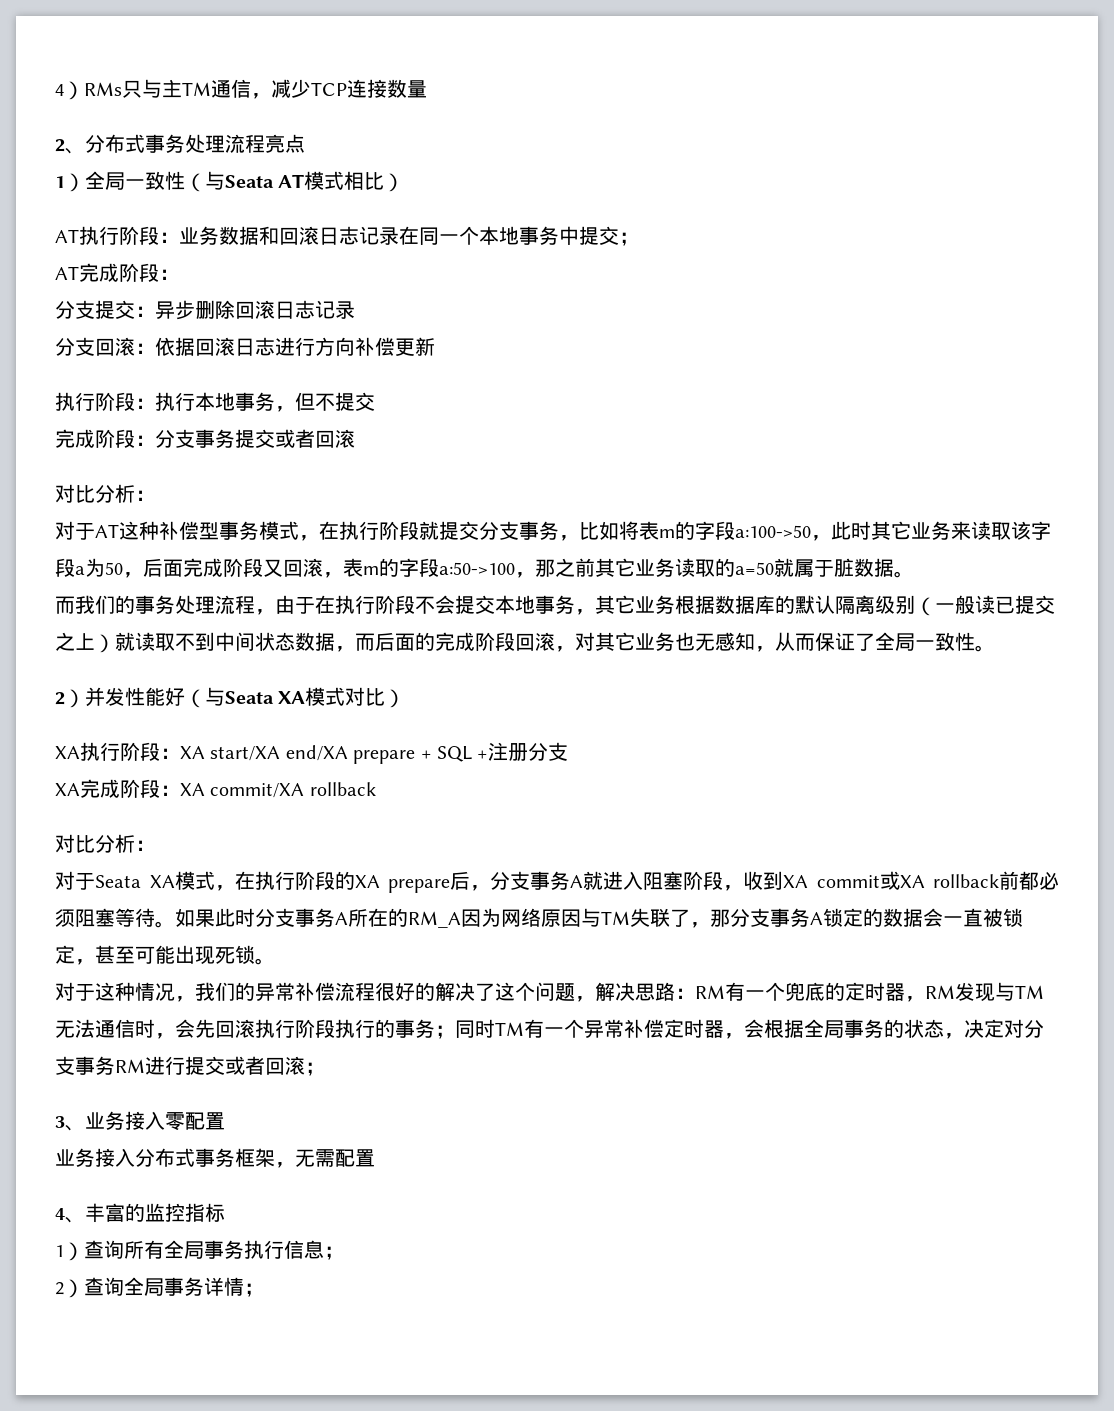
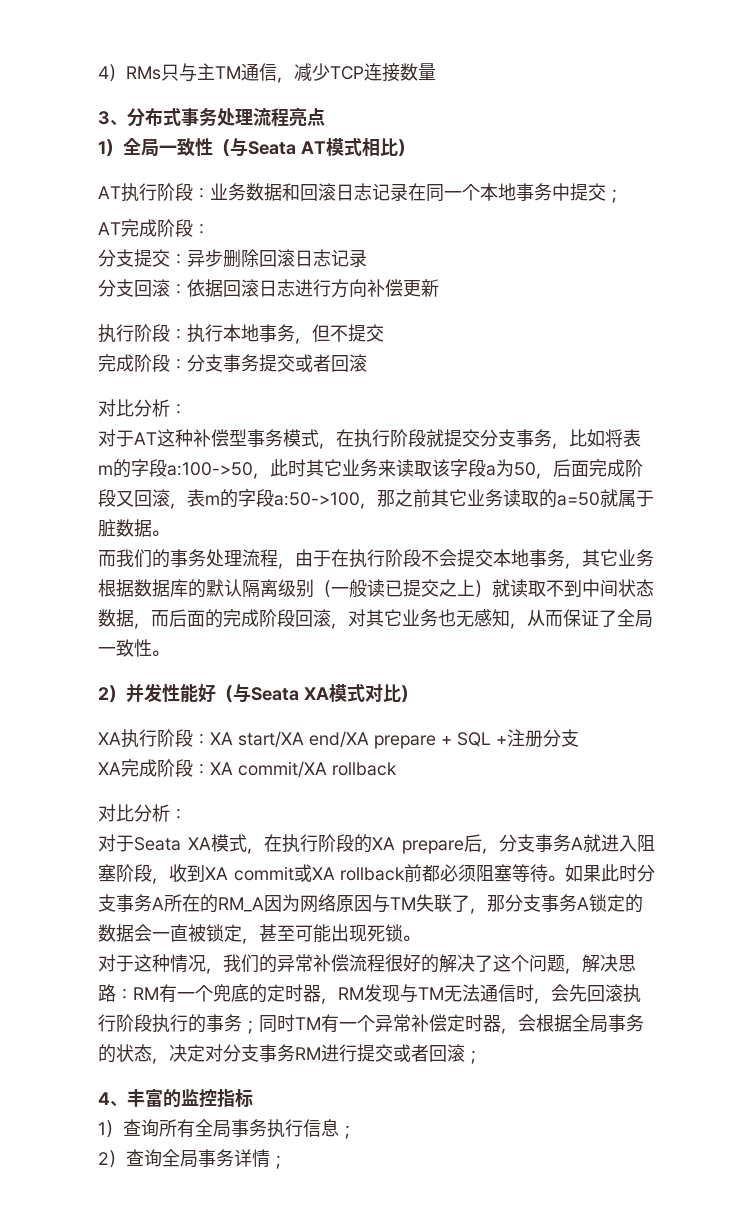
- 2、分布式事务处理流程亮点
+ 3、分布式事务处理流程亮点
- 3、业务接入零配置
- 业务接入分布式事务框架，无需配置

